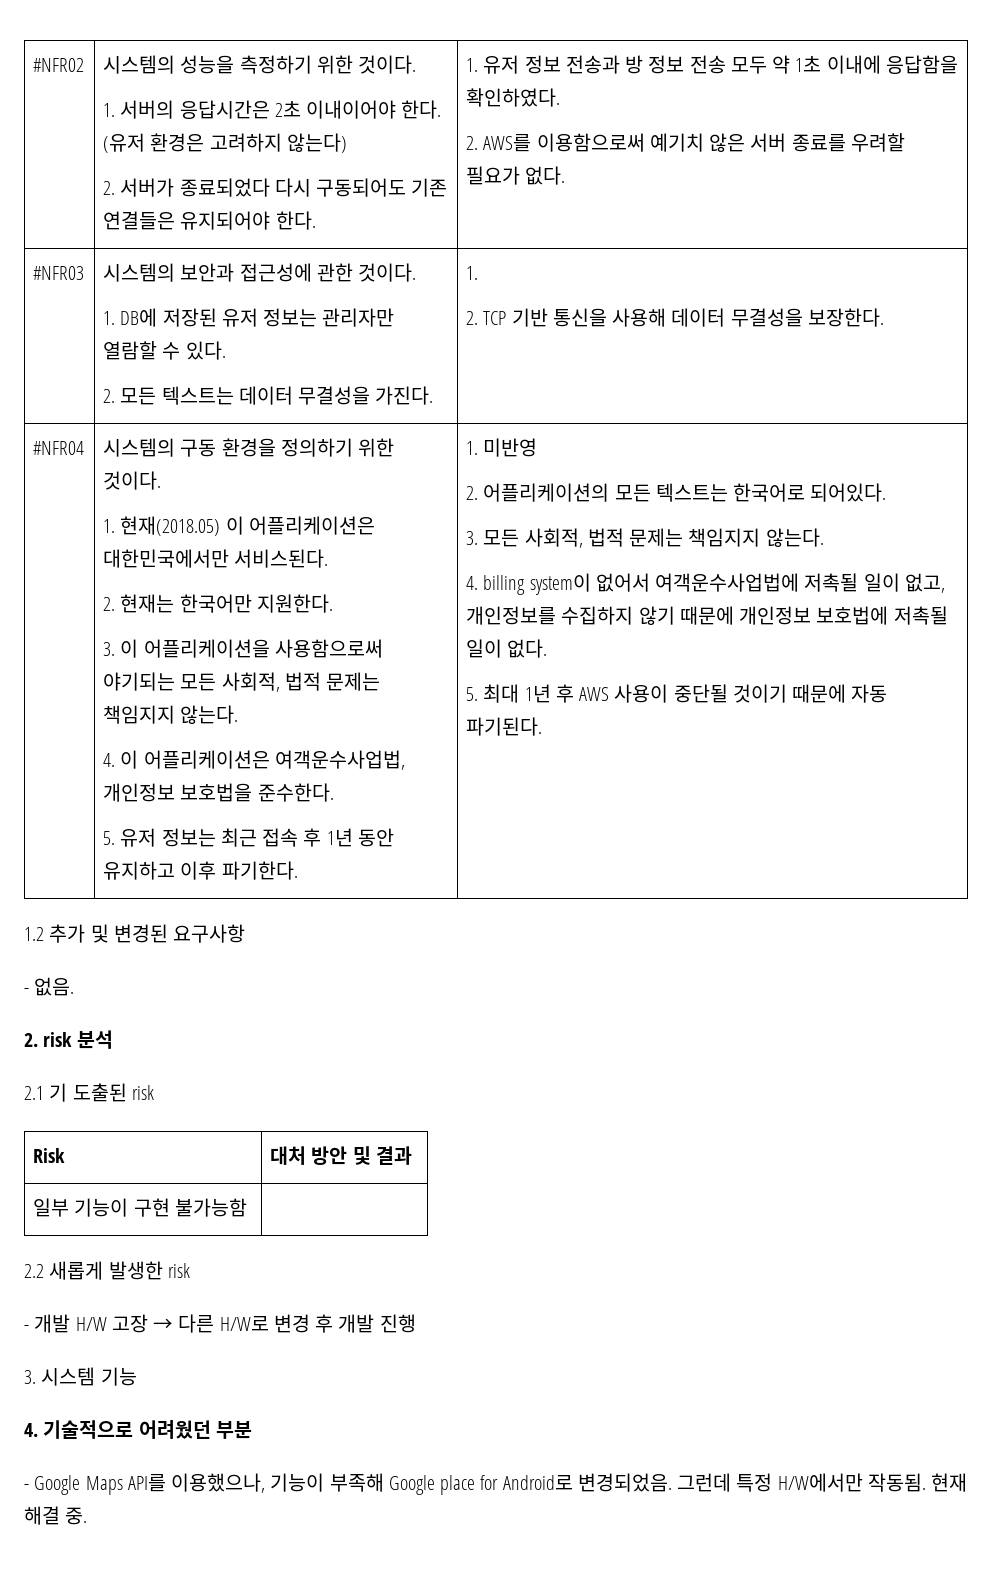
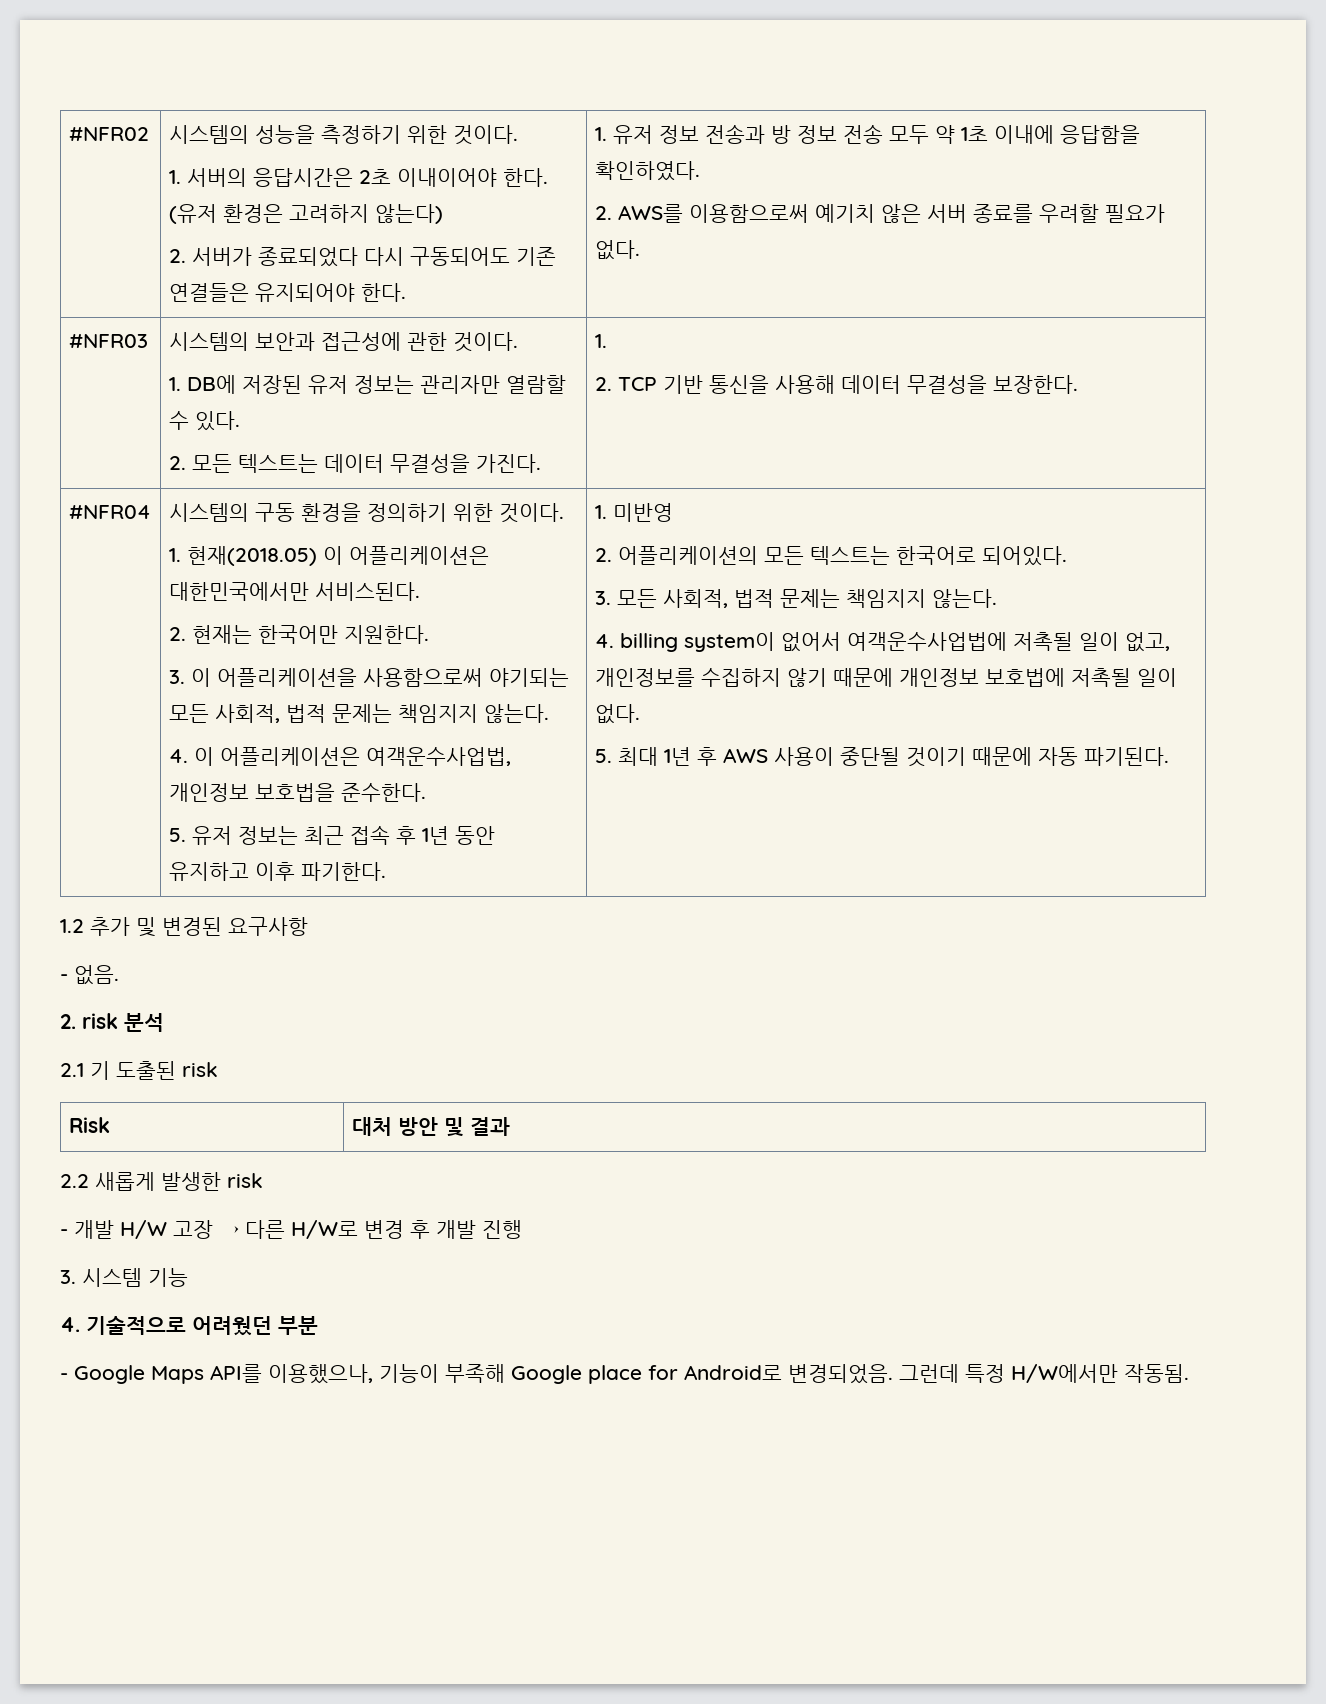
- 일부 기능이 구현 불가능함 |
- 현재 해결 중.

